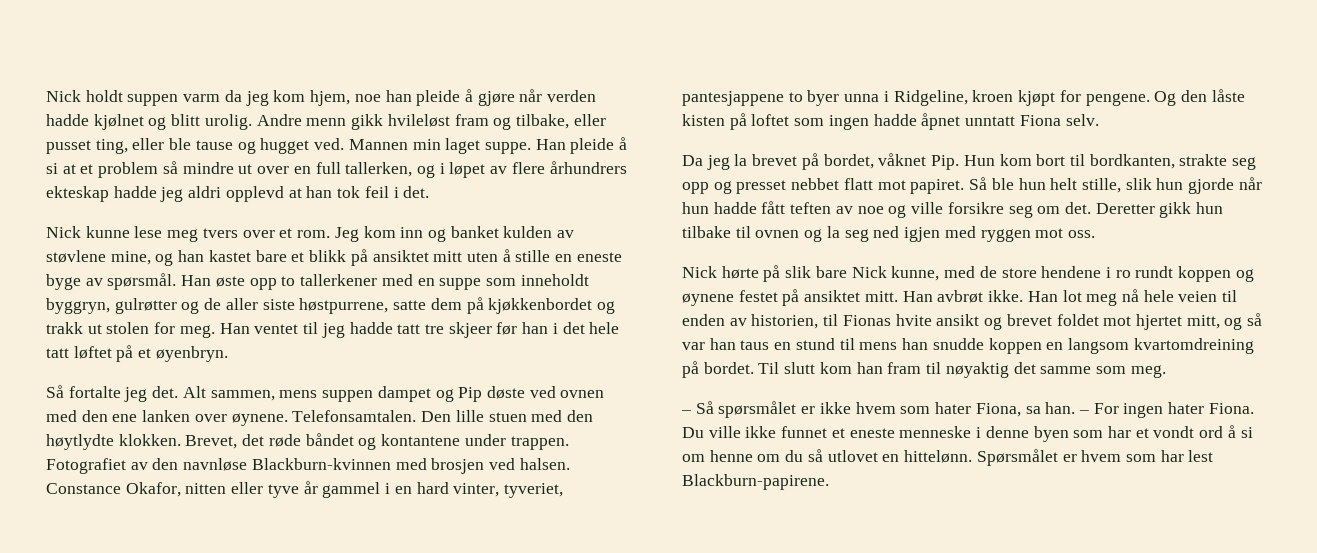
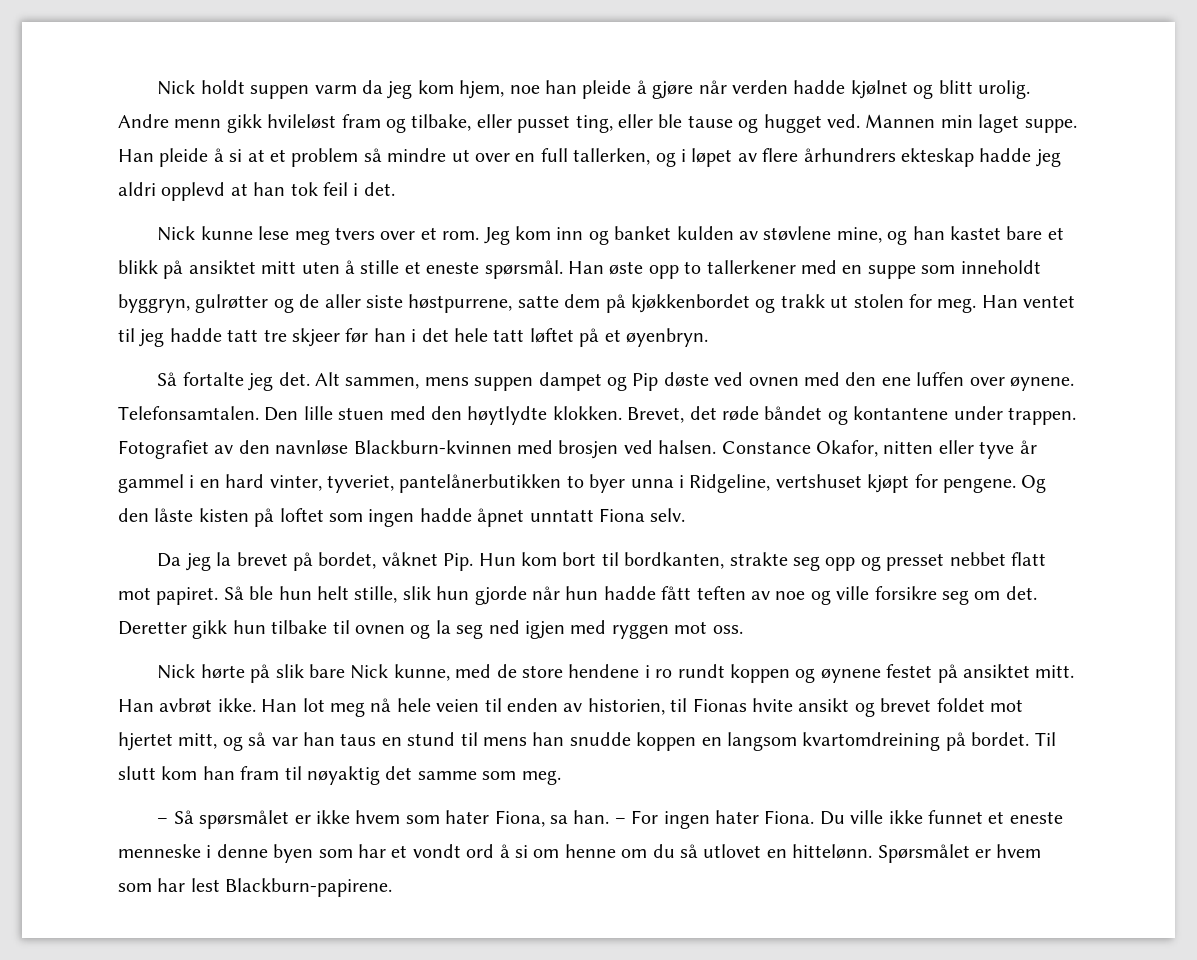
- Jeg kom inn og banket kulden av støvlene mine, og han kastet bare et blikk på ansiktet mitt uten å stille en eneste byge av spørsmål.
+ Jeg kom inn og banket kulden av støvlene mine, og han kastet bare et blikk på ansiktet mitt uten å stille et eneste spørsmål.
- Alt sammen, mens suppen dampet og Pip døste ved ovnen med den ene lanken over øynene.
+ Alt sammen, mens suppen dampet og Pip døste ved ovnen med den ene luffen over øynene.
- Constance Okafor, nitten eller tyve år gammel i en hard vinter, tyveriet, pantesjappene to byer unna i Ridgeline, kroen kjøpt for pengene.
+ Constance Okafor, nitten eller tyve år gammel i en hard vinter, tyveriet, pantelånerbutikken to byer unna i Ridgeline, vertshuset kjøpt for pengene.

